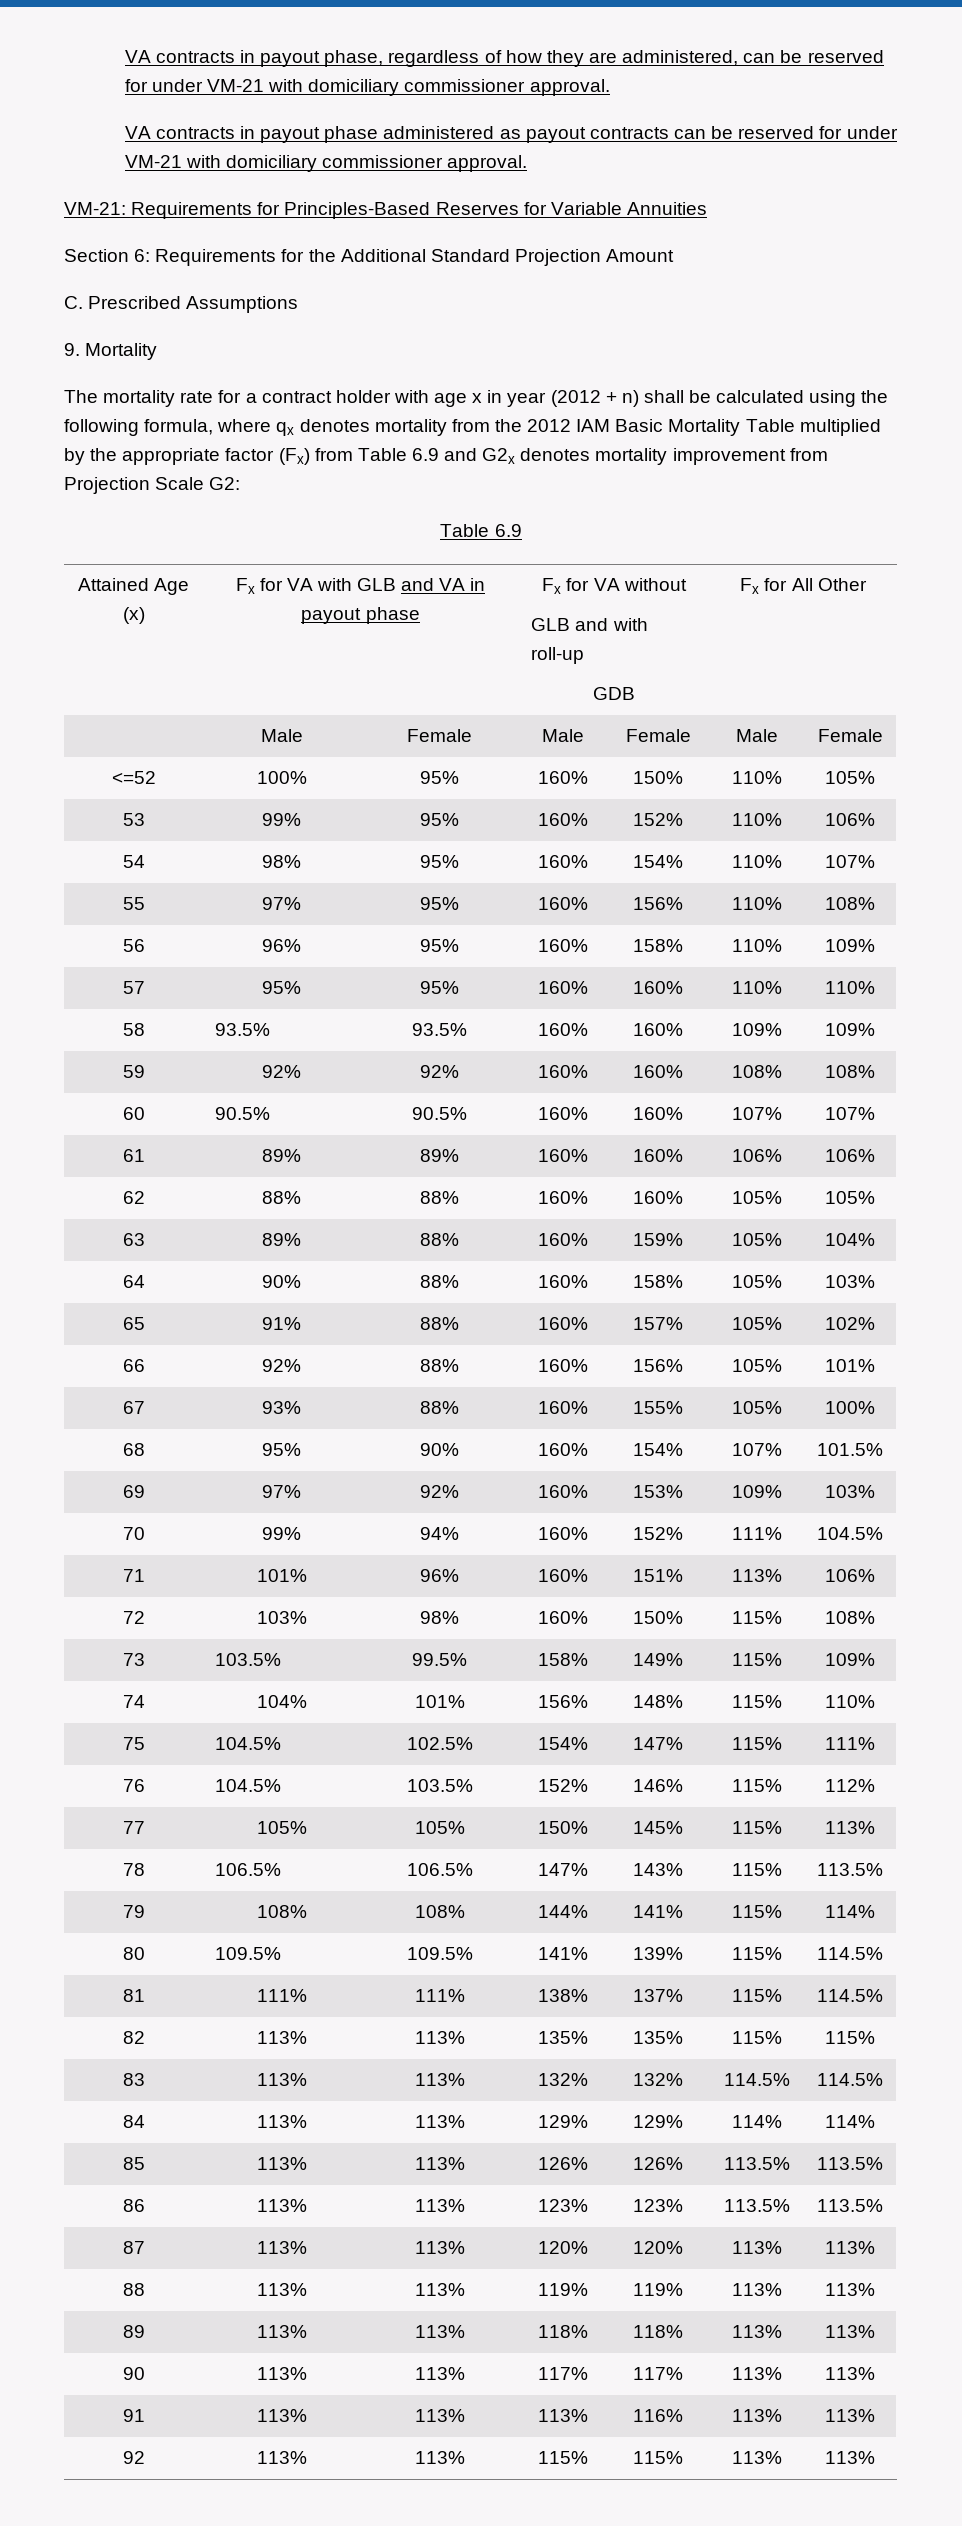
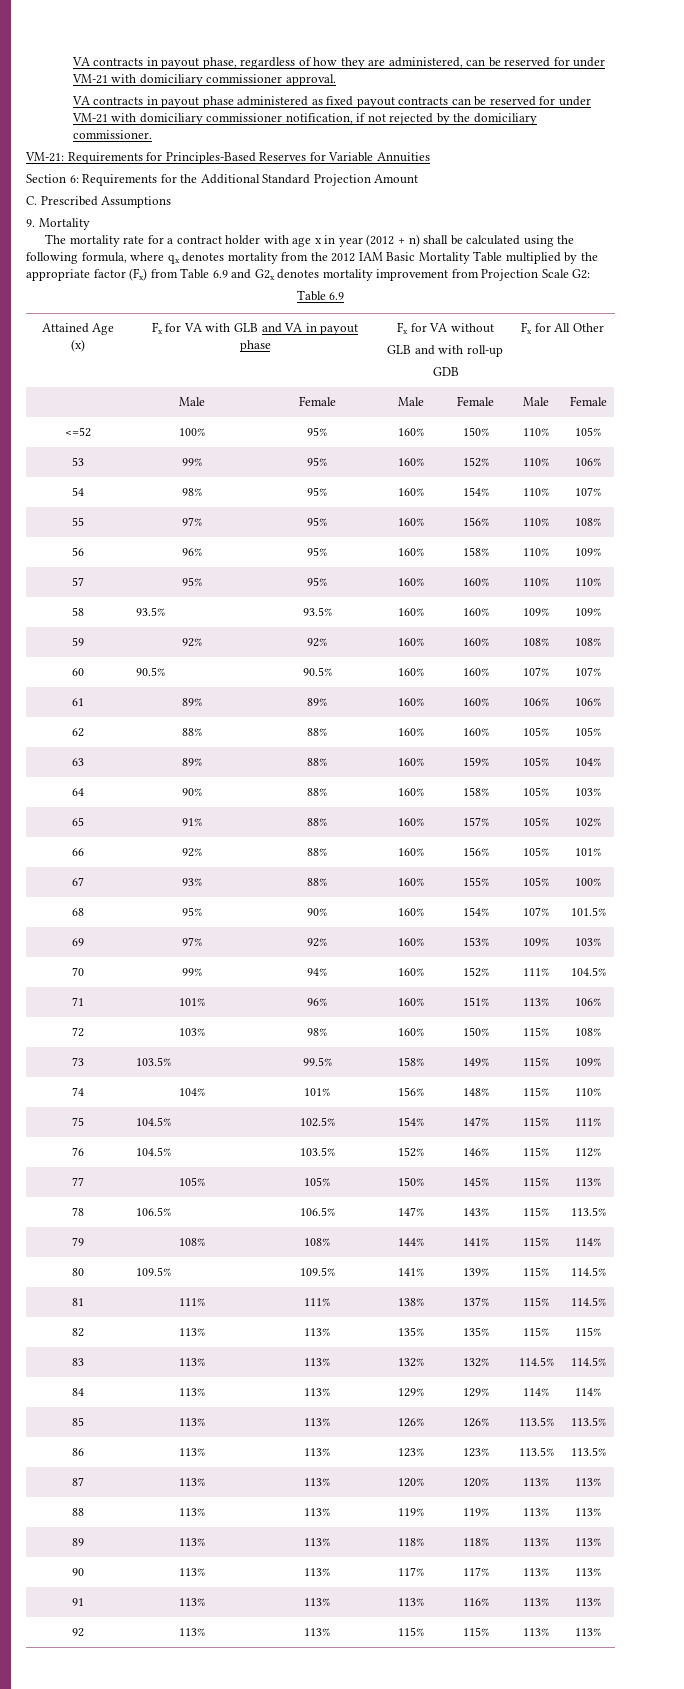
- VA contracts in payout phase administered as payout contracts can be reserved for under VM-21 with domiciliary commissioner approval.
+ VA contracts in payout phase administered as fixed payout contracts can be reserved for under VM-21 with domiciliary commissioner notification, if not rejected by the domiciliary commissioner.

